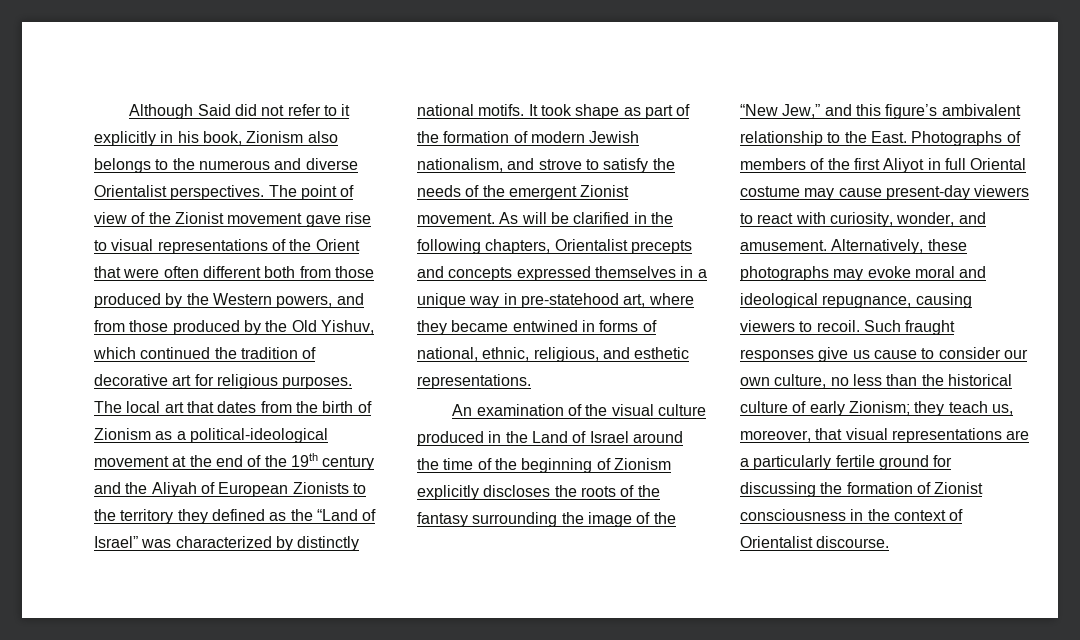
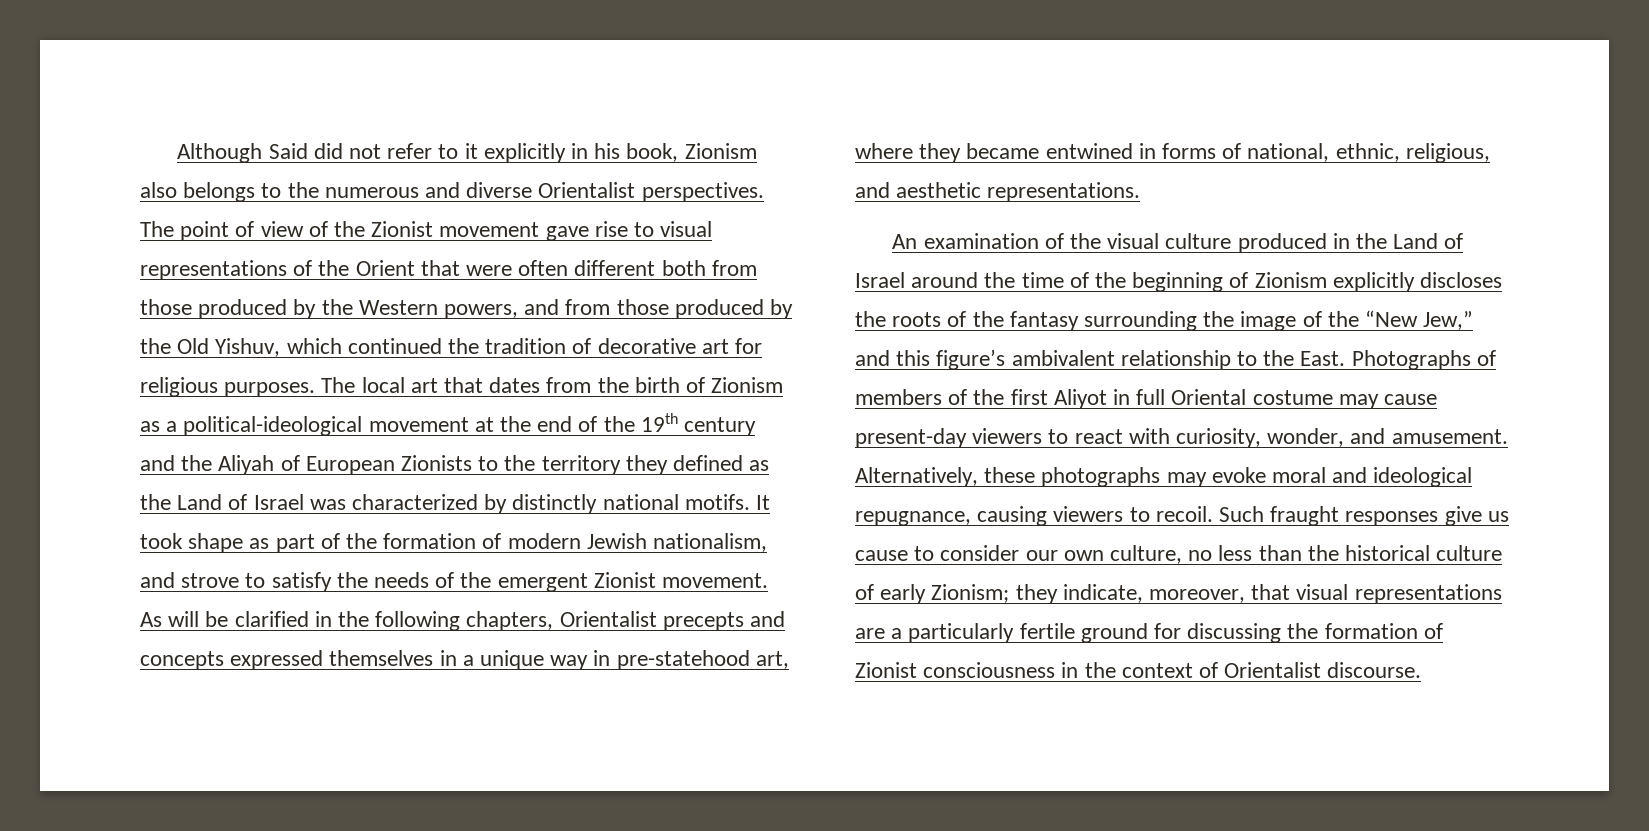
- The local art that dates from the birth of Zionism as a political-ideological movement at the end of the 19th century and the Aliyah of European Zionists to the territory they defined as the “Land of Israel” was characterized by distinctly national motifs.
+ The local art that dates from the birth of Zionism as a political-ideological movement at the end of the 19th century and the Aliyah of European Zionists to the territory they defined as the Land of Israel was characterized by distinctly national motifs.
- As will be clarified in the following chapters, Orientalist precepts and concepts expressed themselves in a unique way in pre-statehood art, where they became entwined in forms of national, ethnic, religious, and esthetic representations.
+ As will be clarified in the following chapters, Orientalist precepts and concepts expressed themselves in a unique way in pre-statehood art, where they became entwined in forms of national, ethnic, religious, and aesthetic representations.
- Such fraught responses give us cause to consider our own culture, no less than the historical culture of early Zionism; they teach us, moreover, that visual representations are a particularly fertile ground for discussing the formation of Zionist consciousness in the context of Orientalist discourse.
+ Such fraught responses give us cause to consider our own culture, no less than the historical culture of early Zionism; they indicate, moreover, that visual representations are a particularly fertile ground for discussing the formation of Zionist consciousness in the context of Orientalist discourse.

